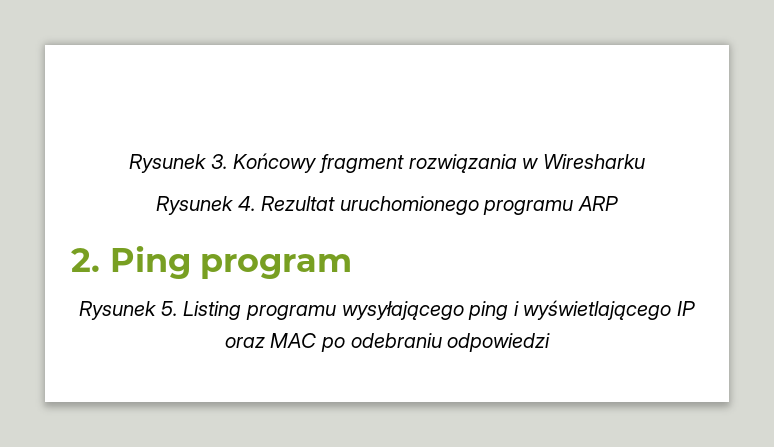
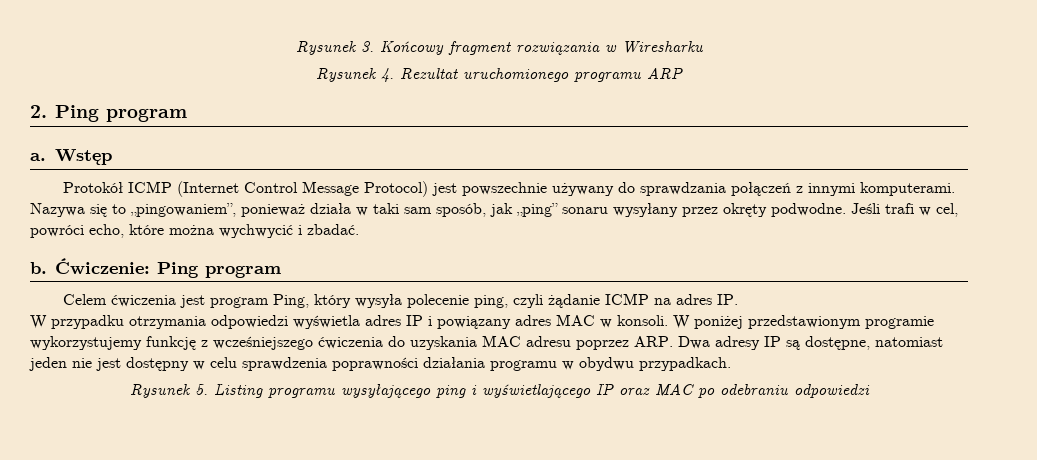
+ a. Wstęp
+ Protokół ICMP (Internet Control Message Protocol) jest powszechnie używany do sprawdzania połączeń z innymi komputerami. Nazywa się to „pingowaniem”, ponieważ działa w taki sam sposób, jak „ping” sonaru wysyłany przez okręty podwodne. Jeśli trafi w cel, powróci echo, które można wychwycić i zbadać.
+ b. Ćwiczenie: Ping program
+ Celem ćwiczenia jest program Ping, który wysyła polecenie ping, czyli żądanie ICMP na adres IP.
+ W przypadku otrzymania odpowiedzi wyświetla adres IP i powiązany adres MAC w konsoli. W poniżej przedstawionym programie wykorzystujemy funkcję z wcześniejszego ćwiczenia do uzyskania MAC adresu poprzez ARP. Dwa adresy IP są dostępne, natomiast jeden nie jest dostępny w celu sprawdzenia poprawności działania programu w obydwu przypadkach.

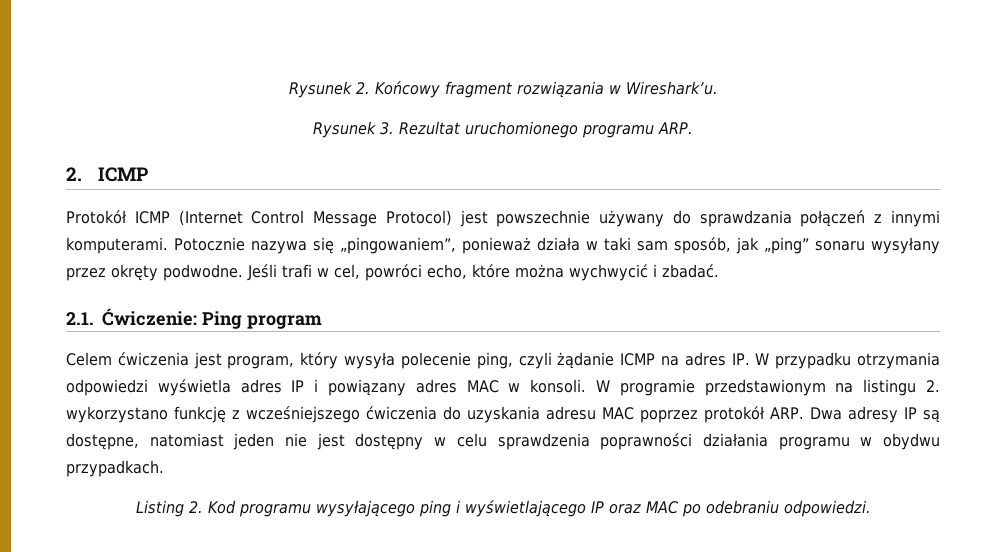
- Rysunek 3. Końcowy fragment rozwiązania w Wiresharku
- Rysunek 4. Rezultat uruchomionego programu ARP
- 2. Ping program
- a. Wstęp
+ Rysunek 2. Końcowy fragment rozwiązania w Wireshark’u.
+ Rysunek 3. Rezultat uruchomionego programu ARP.
+ 2. ICMP
- Nazywa się to „pingowaniem”, ponieważ działa w taki sam sposób, jak „ping” sonaru wysyłany przez okręty podwodne.
+ Potocznie nazywa się „pingowaniem”, ponieważ działa w taki sam sposób, jak „ping” sonaru wysyłany przez okręty podwodne.
- b. Ćwiczenie: Ping program
+ 2.1. Ćwiczenie: Ping program
- Celem ćwiczenia jest program Ping, który wysyła polecenie ping, czyli żądanie ICMP na adres IP.
- W przypadku otrzymania odpowiedzi wyświetla adres IP i powiązany adres MAC w konsoli.
+ Celem ćwiczenia jest program, który wysyła polecenie ping, czyli żądanie ICMP na adres IP. W przypadku otrzymania odpowiedzi wyświetla adres IP i powiązany adres MAC w konsoli.
- W poniżej przedstawionym programie wykorzystujemy funkcję z wcześniejszego ćwiczenia do uzyskania MAC adresu poprzez ARP. Dwa adresy IP są dostępne, natomiast jeden nie jest dostępny w celu sprawdzenia poprawności działania programu w obydwu przypadkach.
+ W programie przedstawionym na listingu 2. wykorzystano funkcję z wcześniejszego ćwiczenia do uzyskania adresu MAC poprzez protokół ARP. Dwa adresy IP są dostępne, natomiast jeden nie jest dostępny w celu sprawdzenia poprawności działania programu w obydwu przypadkach.
- Rysunek 5. Listing programu wysyłającego ping i wyświetlającego IP oraz MAC po odebraniu odpowiedzi
+ Listing 2. Kod programu wysyłającego ping i wyświetlającego IP oraz MAC po odebraniu odpowiedzi.

